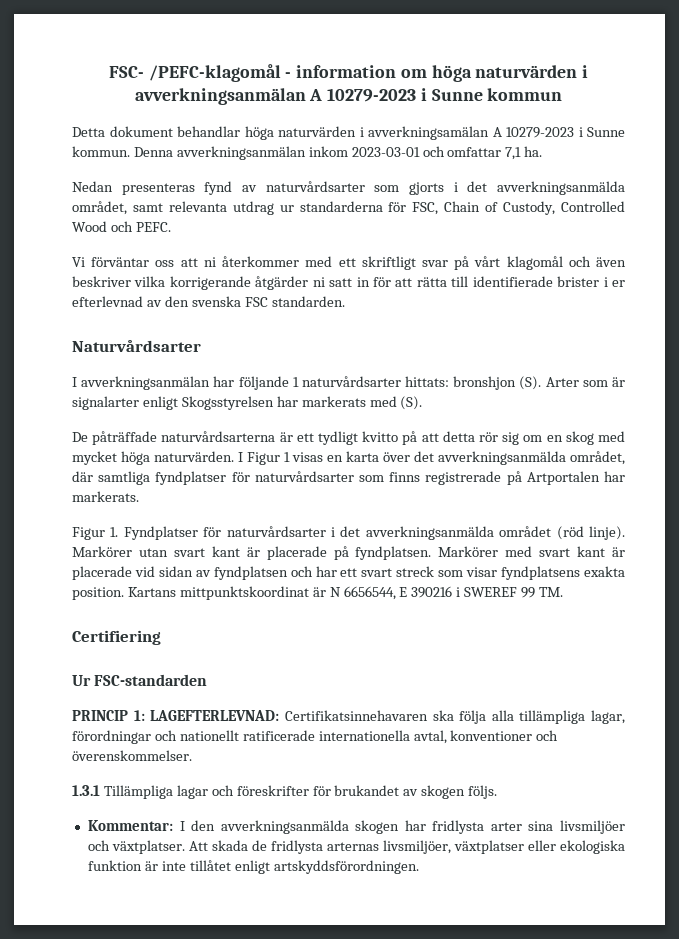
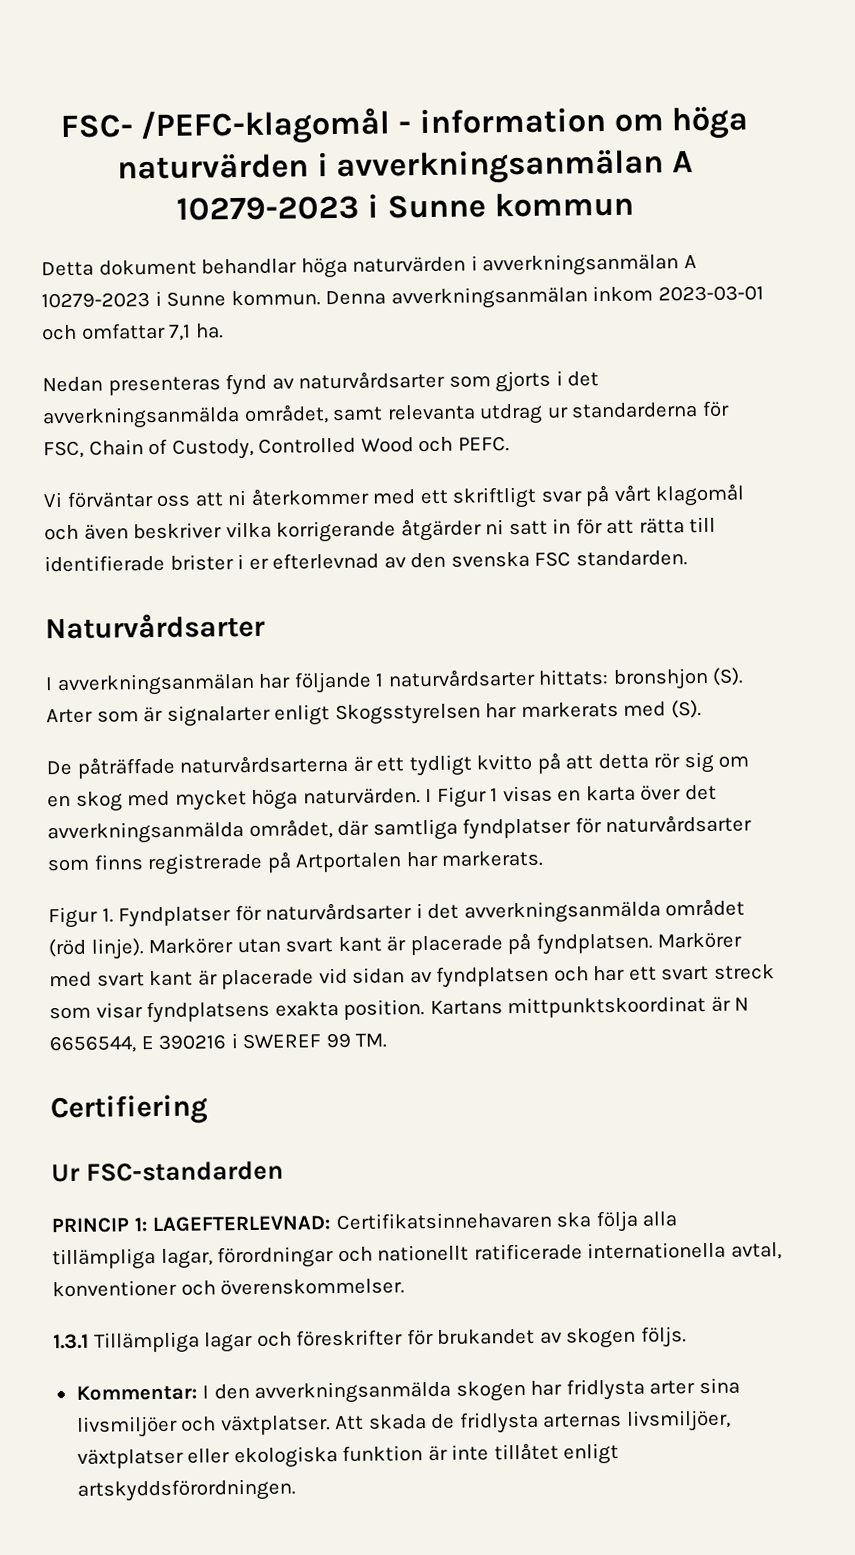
- Detta dokument behandlar höga naturvärden i avverkningsamälan A 10279-2023 i Sunne kommun.
+ Detta dokument behandlar höga naturvärden i avverkningsanmälan A 10279-2023 i Sunne kommun.

